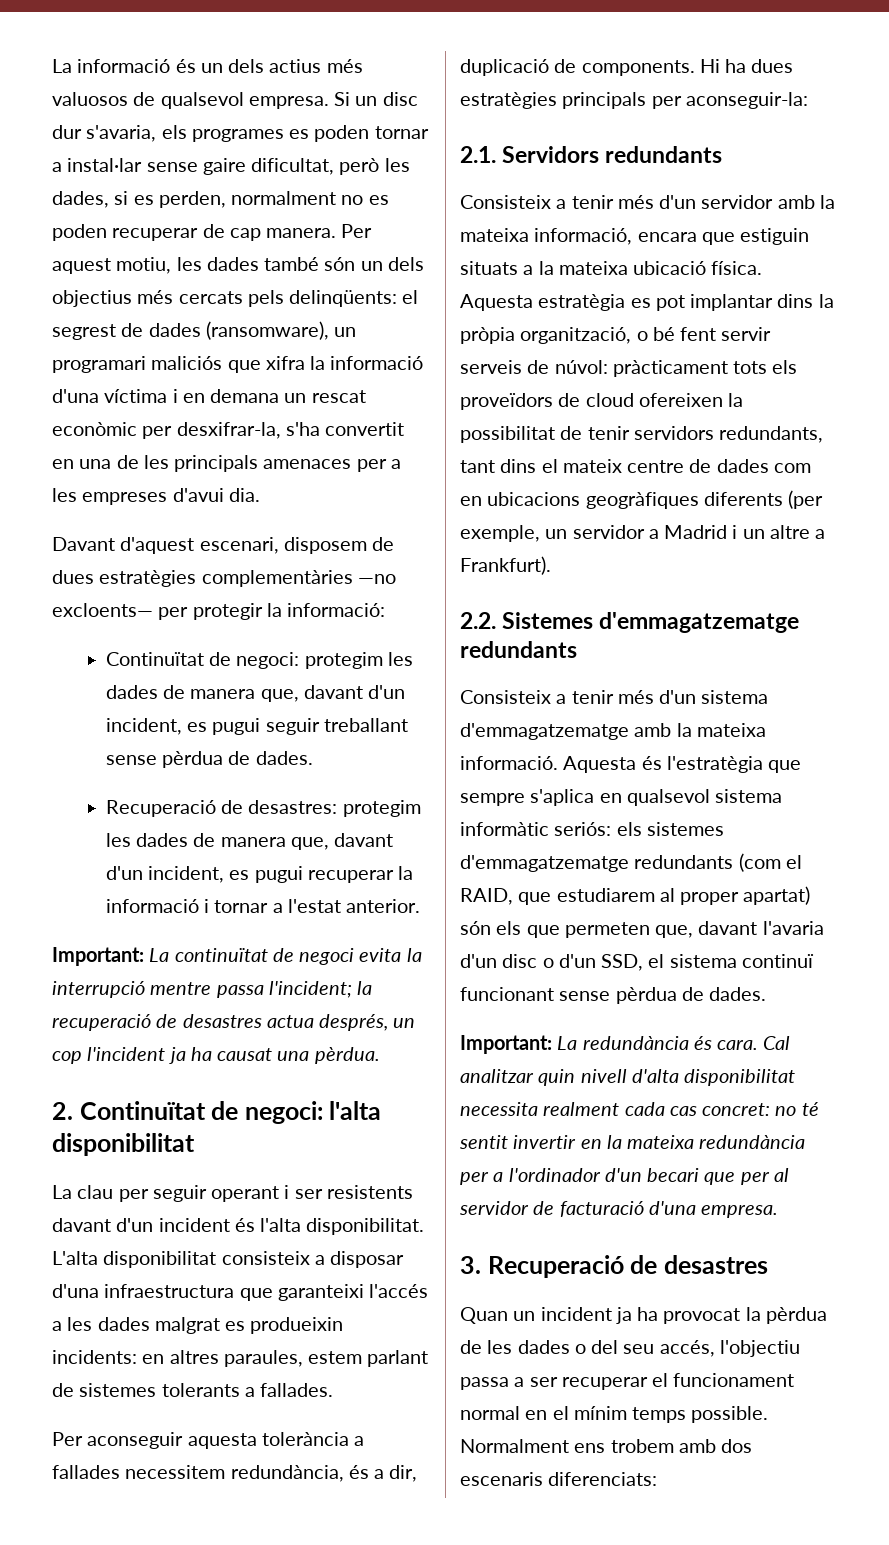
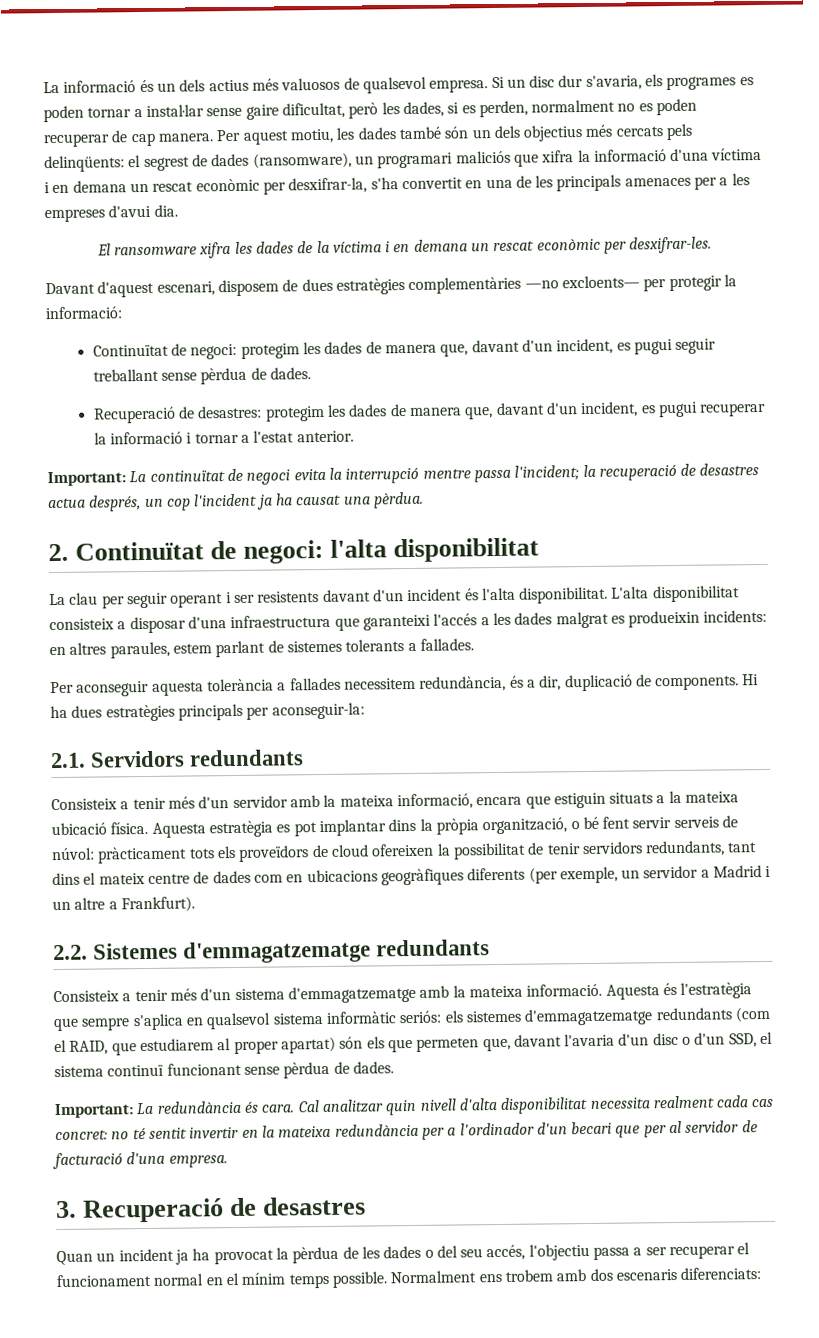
+ El ransomware xifra les dades de la víctima i en demana un rescat econòmic per desxifrar-les.

